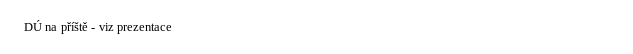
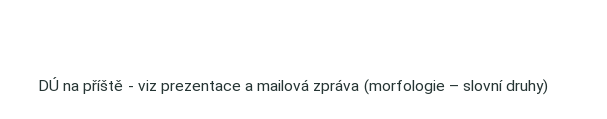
- DÚ na příště - viz prezentace
+ DÚ na příště - viz prezentace a mailová zpráva (morfologie – slovní druhy)

